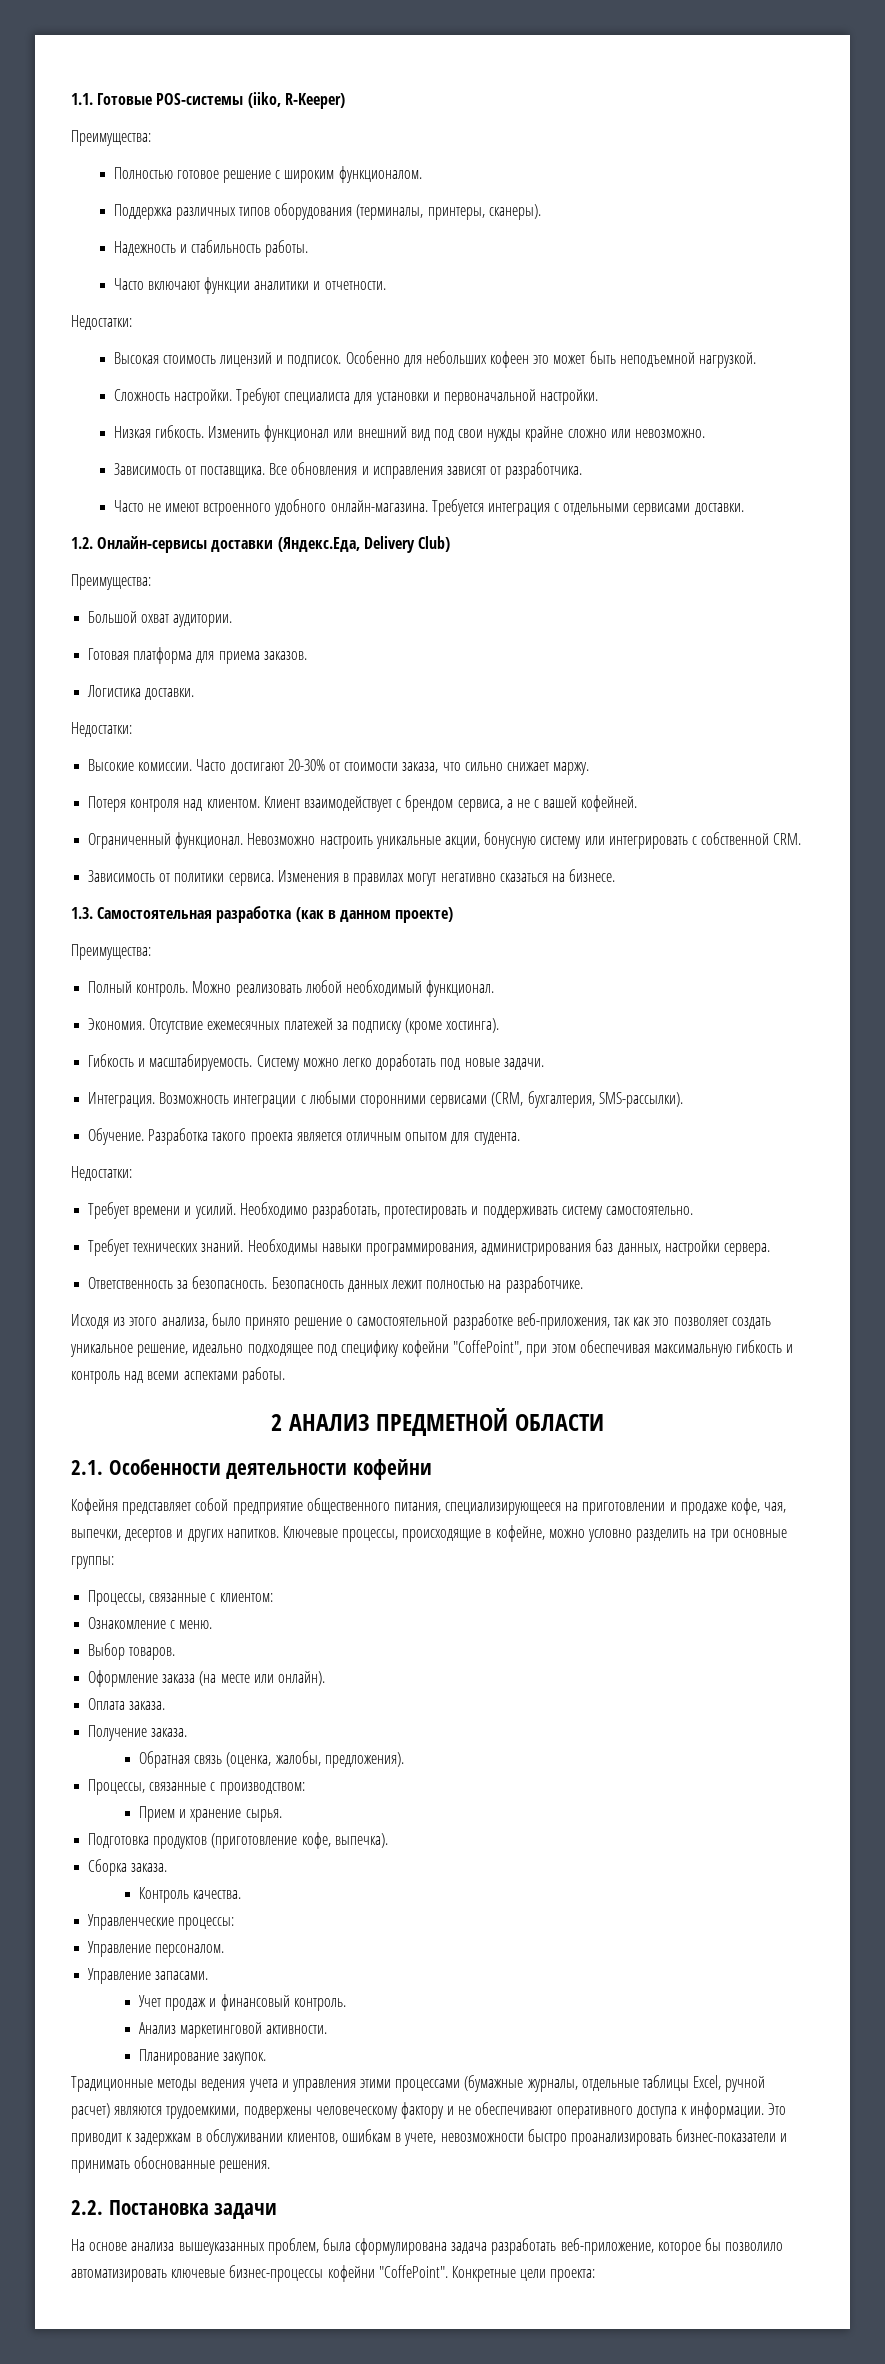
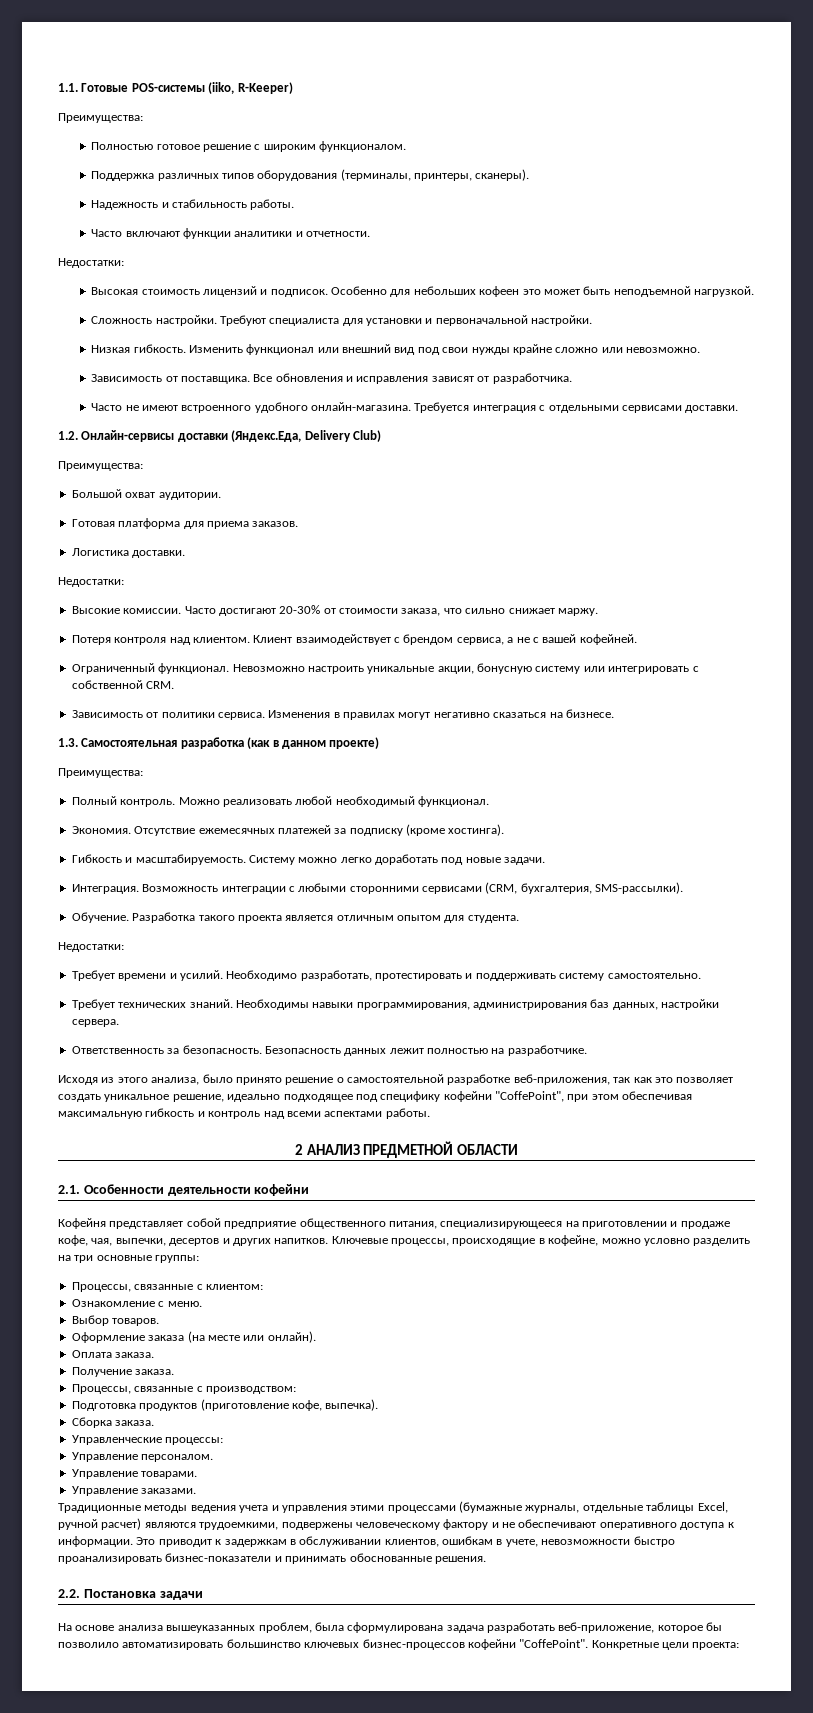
- Обратная связь (оценка, жалобы, предложения).
- Прием и хранение сырья.
- Контроль качества.
- Управление запасами.
- Учет продаж и финансовый контроль.
- Анализ маркетинговой активности.
- Планирование закупок.
+ Управление товарами.
+ Управление заказами.
- На основе анализа вышеуказанных проблем, была сформулирована задача разработать веб-приложение, которое бы позволило автоматизировать ключевые бизнес-процессы кофейни "CoffePoint".
+ На основе анализа вышеуказанных проблем, была сформулирована задача разработать веб-приложение, которое бы позволило автоматизировать большинство ключевых бизнес-процессов кофейни "CoffePoint".

